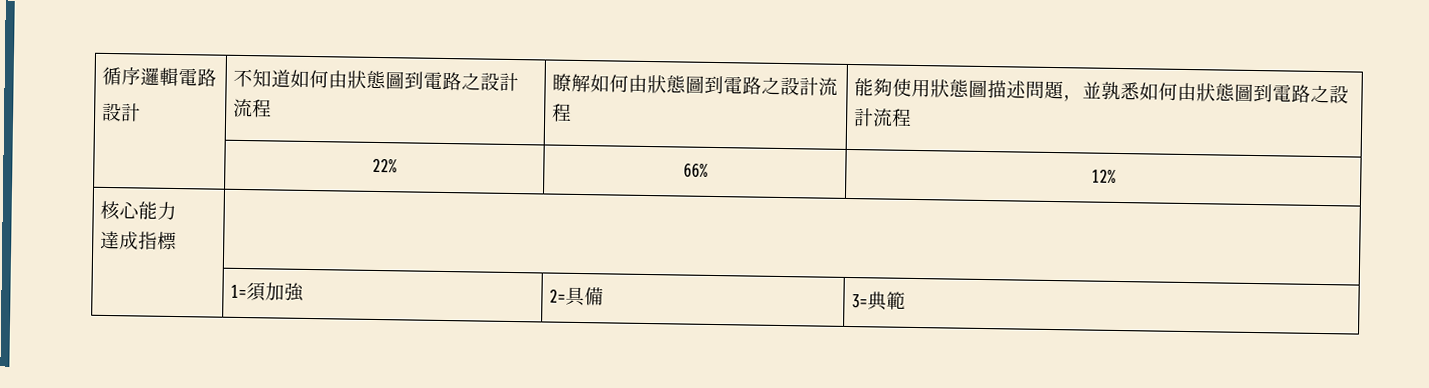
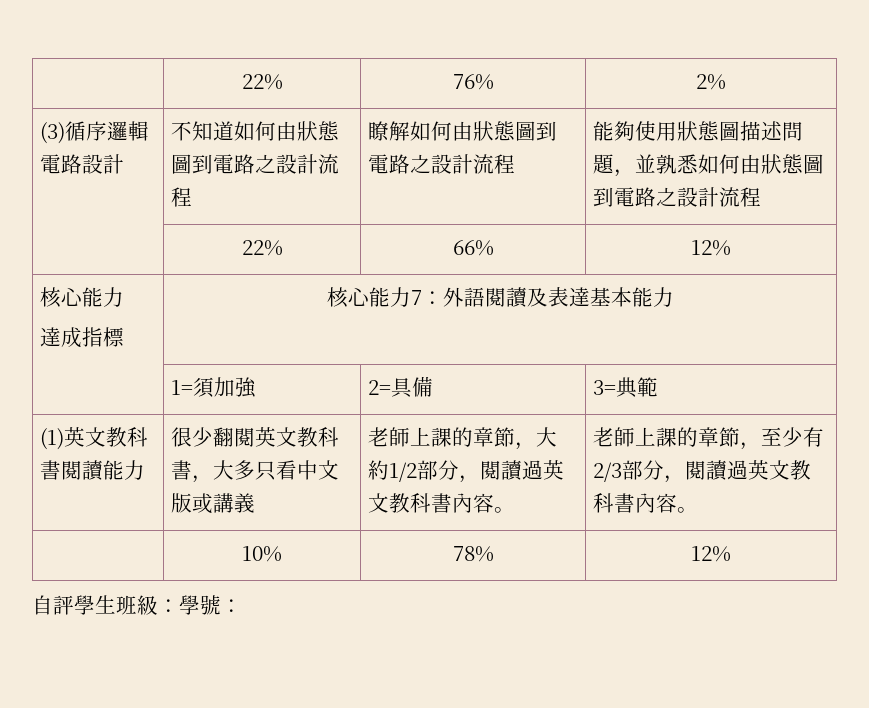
- 循序邏輯電路
- 設計 | 不知道如何由狀態圖到電路之設計流程 | 瞭解如何由狀態圖到電路之設計流程 | 能夠使用狀態圖描述問題，並孰悉如何由狀態圖到電路之設計流程
+ | 22% | 76% | 2%
+ (3)循序邏輯電路設計 | 不知道如何由狀態圖到電路之設計流程 | 瞭解如何由狀態圖到電路之設計流程 | 能夠使用狀態圖描述問題，並孰悉如何由狀態圖到電路之設計流程
  | 22% | 66% | 12%
  核心能力
- 達成指標 |
+ 達成指標 | 核心能力7：外語閱讀及表達基本能力
+ (1)英文教科書閱讀能力 | 很少翻閱英文教科書，大多只看中文版或講義 | 老師上課的章節，大約1/2部分，閱讀過英文教科書內容。 | 老師上課的章節，至少有2/3部分，閱讀過英文教科書內容。
+ | 10% | 78% | 12%
+ 自評學生班級：學號：

